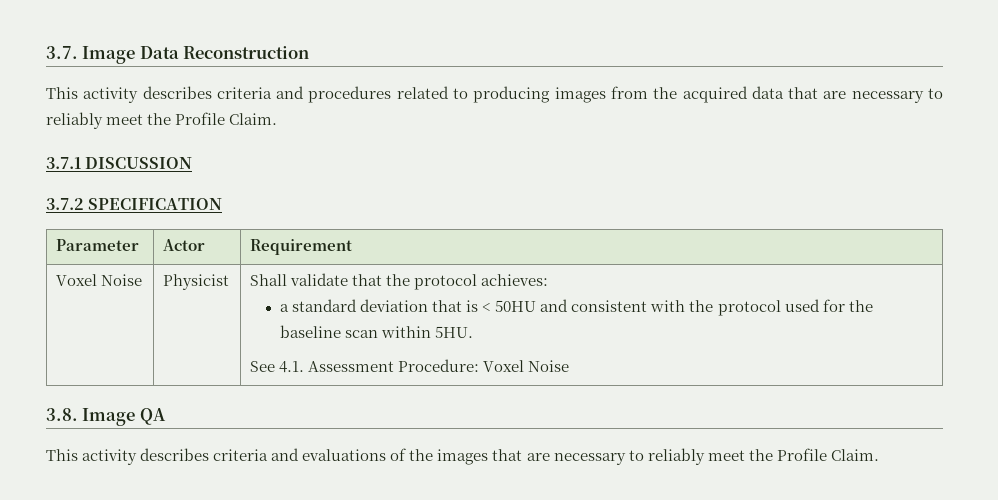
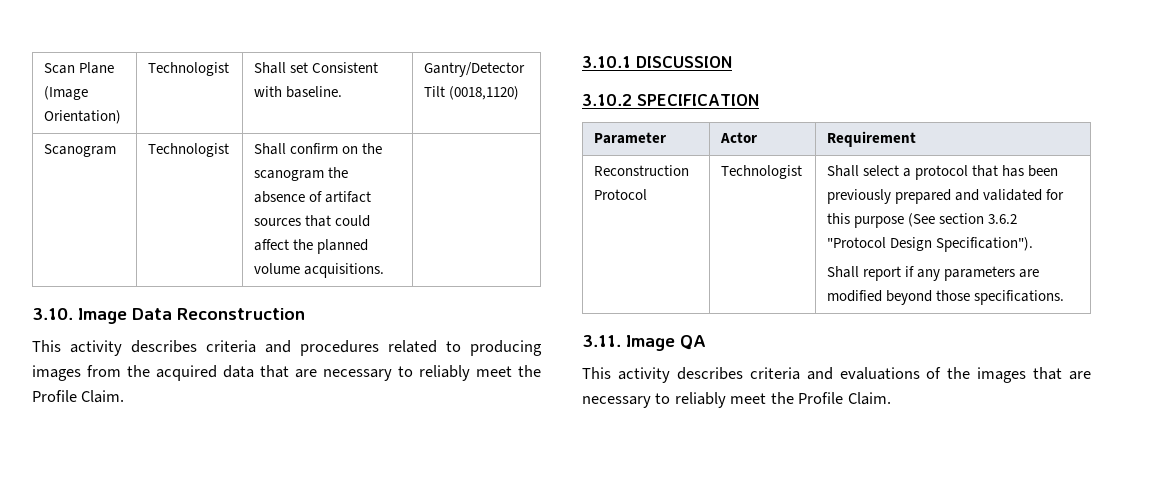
- 3.7. Image Data Reconstruction
+ Scan Plane (Image Orientation) | Technologist | Shall set Consistent with baseline. | Gantry/Detector Tilt (0018,1120)
+ Scanogram | Technologist | Shall confirm on the scanogram the absence of artifact sources that could affect the planned volume acquisitions. |
+ 3.10. Image Data Reconstruction
- 3.7.1 DISCUSSION
+ 3.10.1 DISCUSSION
- 3.7.2 SPECIFICATION
+ 3.10.2 SPECIFICATION
- Voxel Noise | Physicist | Shall validate that the protocol achieves:
- a standard deviation that is < 50HU and consistent with the protocol used for the baseline scan within 5HU.
- See 4.1. Assessment Procedure: Voxel Noise
- 3.8. Image QA
+ Reconstruction Protocol | Technologist | Shall select a protocol that has been previously prepared and validated for this purpose (See section 3.6.2 "Protocol Design Specification").
+ Shall report if any parameters are modified beyond those specifications.
+ 3.11. Image QA

